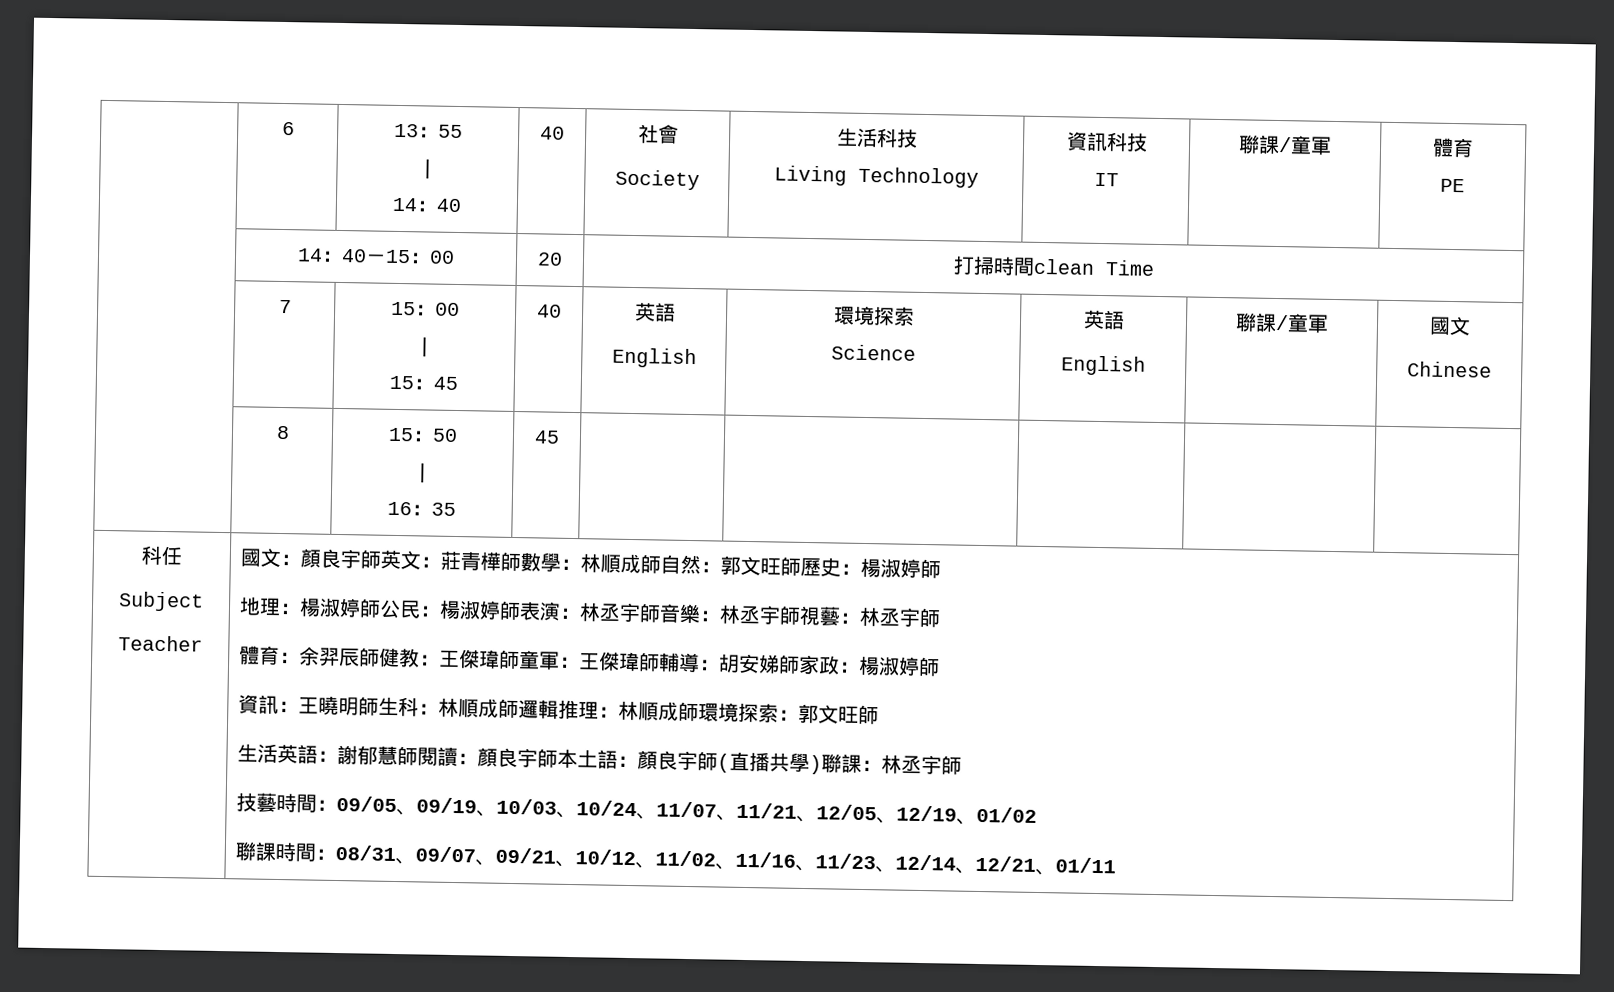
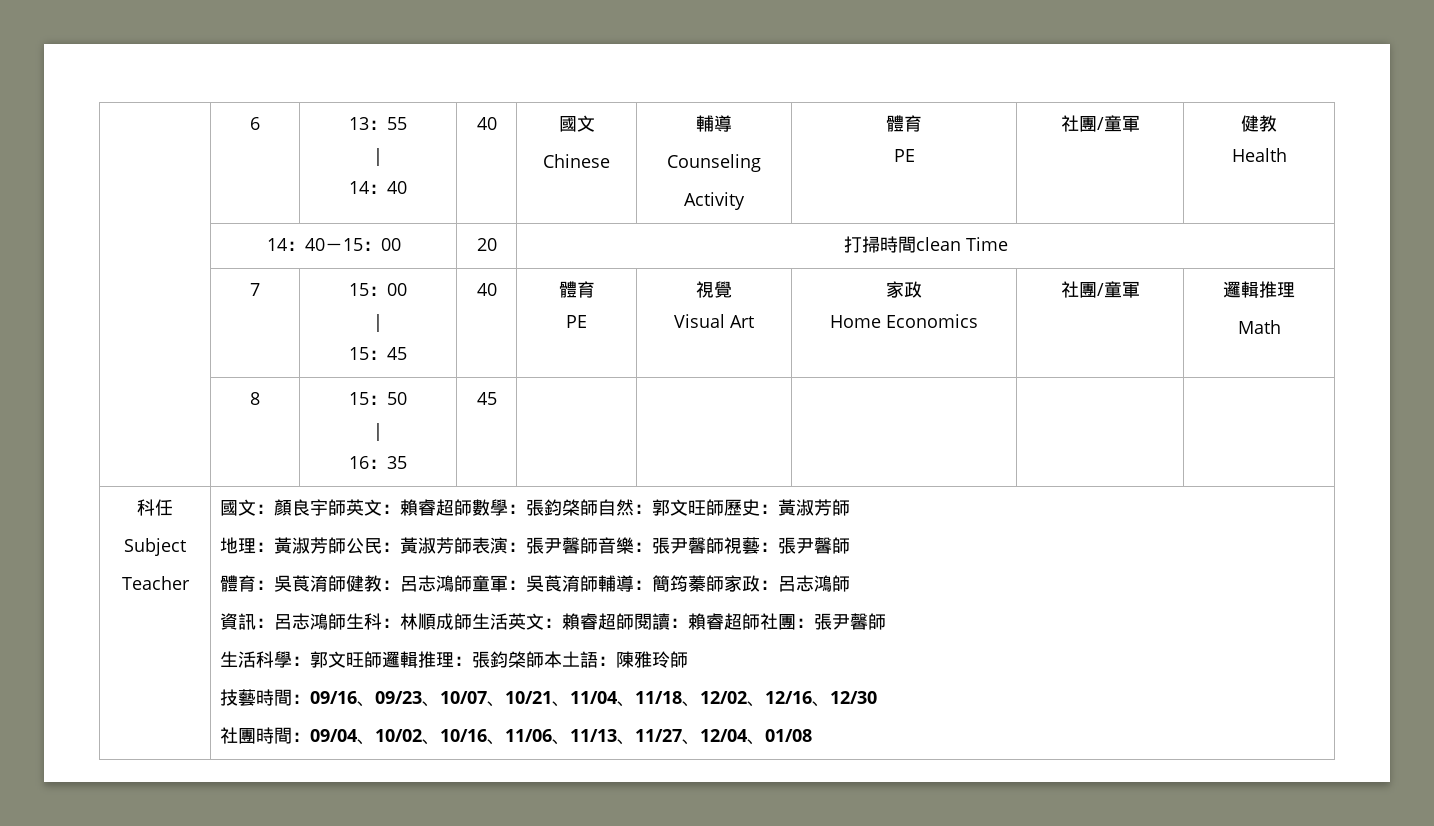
  | 6 | 13：55
  |
- 14：40 | 40 | 社會
- Society | 生活科技
- Living Technology | 資訊科技
- IT | 聯課/童軍 | 體育
- PE
+ 14：40 | 40 | 國文
+ Chinese | 輔導
+ Counseling
+ Activity | 體育
+ PE | 社團/童軍 | 健教
+ Health
  | 7 | 15：00
  |
- 15：45 | 40 | 英語
- English | 環境探索
- Science | 英語
- English | 聯課/童軍 | 國文
- Chinese
+ 15：45 | 40 | 體育
+ PE | 視覺
+ Visual Art | 家政
+ Home Economics | 社團/童軍 | 邏輯推理
+ Math
- 國文：顏良宇師英文：莊青樺師數學：林順成師自然：郭文旺師歷史：楊淑婷師
+ 國文：顏良宇師英文：賴睿超師數學：張鈞棨師自然：郭文旺師歷史：黃淑芳師
- 地理：楊淑婷師公民：楊淑婷師表演：林丞宇師音樂：林丞宇師視藝：林丞宇師
+ 地理：黃淑芳師公民：黃淑芳師表演：張尹馨師音樂：張尹馨師視藝：張尹馨師
- 體育：余羿辰師健教：王傑瑋師童軍：王傑瑋師輔導：胡安娣師家政：楊淑婷師
+ 體育：吳莨淯師健教：呂志鴻師童軍：吳莨淯師輔導：簡筠蓁師家政：呂志鴻師
- 資訊：王曉明師生科：林順成師邏輯推理：林順成師環境探索：郭文旺師
- 生活英語：謝郁慧師閱讀：顏良宇師本土語：顏良宇師(直播共學)聯課：林丞宇師
- 技藝時間：09/05、09/19、10/03、10/24、11/07、11/21、12/05、12/19、01/02
- 聯課時間：08/31、09/07、09/21、10/12、11/02、11/16、11/23、12/14、12/21、01/11
+ 資訊：呂志鴻師生科：林順成師生活英文：賴睿超師閱讀：賴睿超師社團：張尹馨師
+ 生活科學：郭文旺師邏輯推理：張鈞棨師本土語：陳雅玲師
+ 技藝時間：09/16、09/23、10/07、10/21、11/04、11/18、12/02、12/16、12/30
+ 社團時間：09/04、10/02、10/16、11/06、11/13、11/27、12/04、01/08

